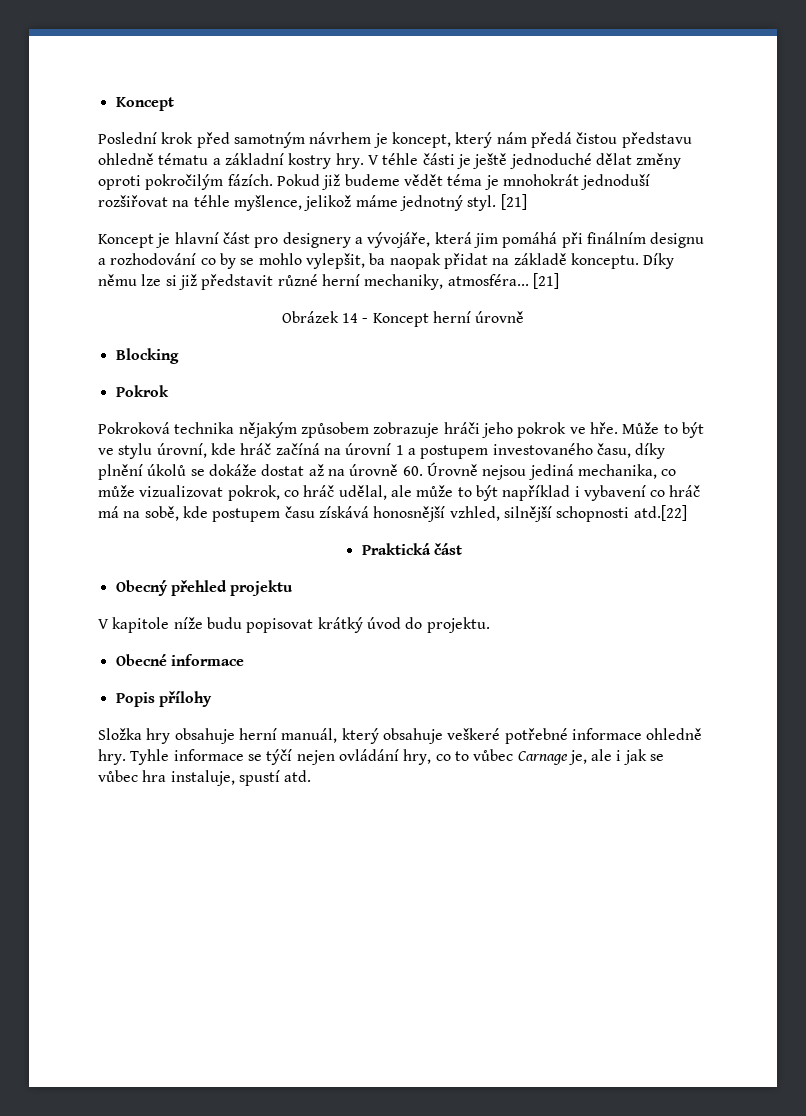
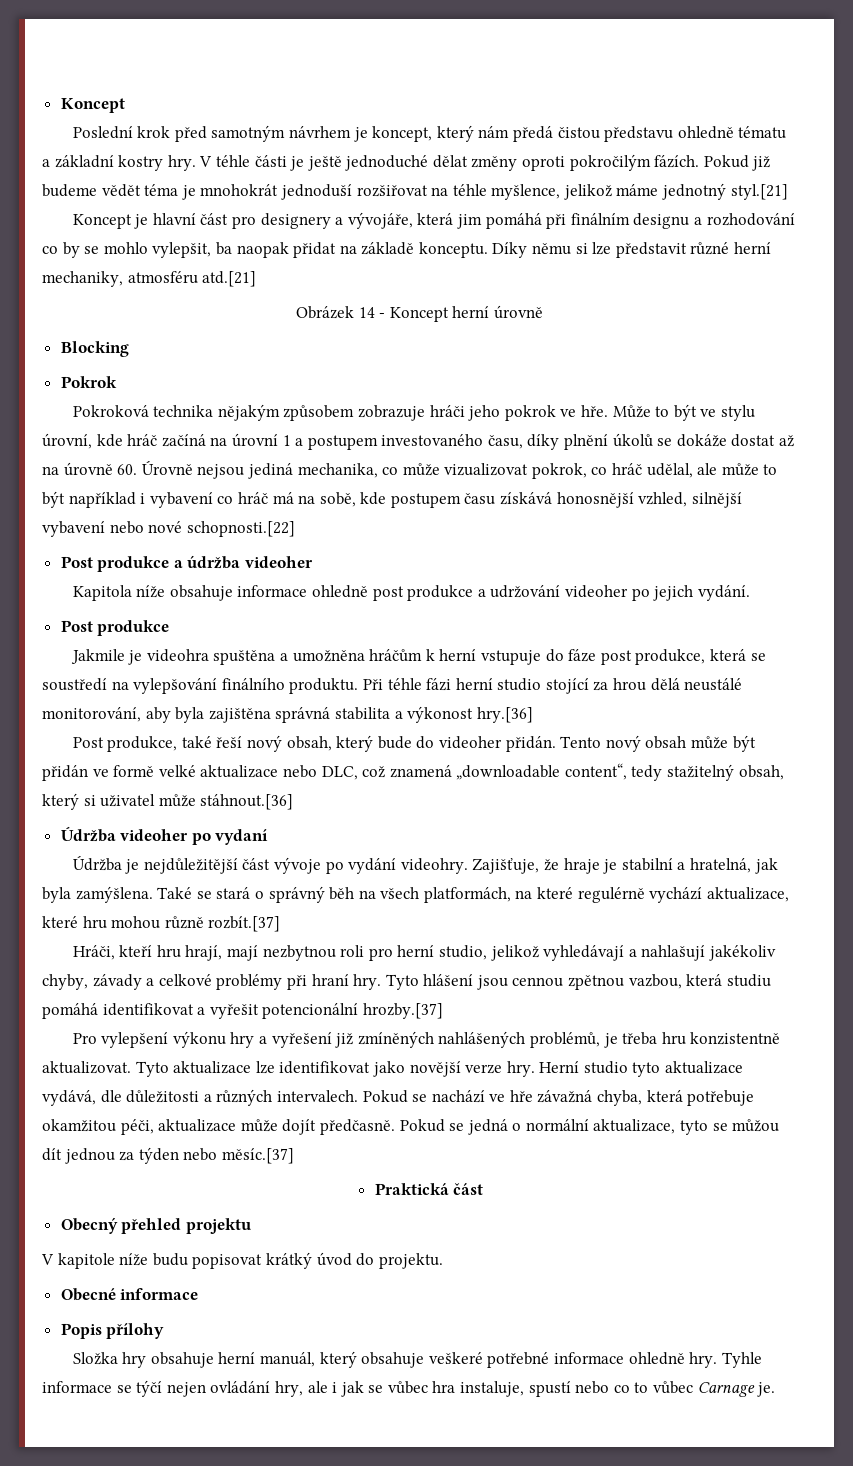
- Pokud již budeme vědět téma je mnohokrát jednoduší rozšiřovat na téhle myšlence, jelikož máme jednotný styl. [21]
+ Pokud již budeme vědět téma je mnohokrát jednoduší rozšiřovat na téhle myšlence, jelikož máme jednotný styl.[21]
- Díky němu lze si již představit různé herní mechaniky, atmosféra... [21]
+ Díky němu si lze představit různé herní mechaniky, atmosféru atd.[21]
- Může to být ve stylu úrovní, kde hráč začíná na úrovní 1 a postupem investovaného času, díky plnění úkolů se dokáže dostat až na úrovně 60. Úrovně nejsou jediná mechanika, co může vizualizovat pokrok, co hráč udělal, ale může to být například i vybavení co hráč má na sobě, kde postupem času získává honosnější vzhled, silnější schopnosti atd.[22]
+ Může to být ve stylu úrovní, kde hráč začíná na úrovní 1 a postupem investovaného času, díky plnění úkolů se dokáže dostat až na úrovně 60. Úrovně nejsou jediná mechanika, co může vizualizovat pokrok, co hráč udělal, ale může to být například i vybavení co hráč má na sobě, kde postupem času získává honosnější vzhled, silnější vybavení nebo nové schopnosti.[22]
+ Post produkce a údržba videoher
+ Kapitola níže obsahuje informace ohledně post produkce a udržování videoher po jejich vydání.
+ Post produkce
+ Jakmile je videohra spuštěna a umožněna hráčům k herní vstupuje do fáze post produkce, která se soustředí na vylepšování finálního produktu. Při téhle fázi herní studio stojící za hrou dělá neustálé monitorování, aby byla zajištěna správná stabilita a výkonost hry.[36]
+ Post produkce, také řeší nový obsah, který bude do videoher přidán. Tento nový obsah může být přidán ve formě velké aktualizace nebo DLC, což znamená „downloadable content“, tedy stažitelný obsah, který si uživatel může stáhnout.[36]
+ Údržba videoher po vydaní
+ Údržba je nejdůležitější část vývoje po vydání videohry. Zajišťuje, že hraje je stabilní a hratelná, jak byla zamýšlena. Také se stará o správný běh na všech platformách, na které regulérně vychází aktualizace, které hru mohou různě rozbít.[37]
+ Hráči, kteří hru hrají, mají nezbytnou roli pro herní studio, jelikož vyhledávají a nahlašují jakékoliv chyby, závady a celkové problémy při hraní hry. Tyto hlášení jsou cennou zpětnou vazbou, která studiu pomáhá identifikovat a vyřešit potencionální hrozby.[37]
+ Pro vylepšení výkonu hry a vyřešení již zmíněných nahlášených problémů, je třeba hru konzistentně aktualizovat. Tyto aktualizace lze identifikovat jako novější verze hry. Herní studio tyto aktualizace vydává, dle důležitosti a různých intervalech. Pokud se nachází ve hře závažná chyba, která potřebuje okamžitou péči, aktualizace může dojít předčasně. Pokud se jedná o normální aktualizace, tyto se můžou dít jednou za týden nebo měsíc.[37]
- Tyhle informace se týčí nejen ovládání hry, co to vůbec Carnage je, ale i jak se vůbec hra instaluje, spustí atd.
+ Tyhle informace se týčí nejen ovládání hry, ale i jak se vůbec hra instaluje, spustí nebo co to vůbec Carnage je.

